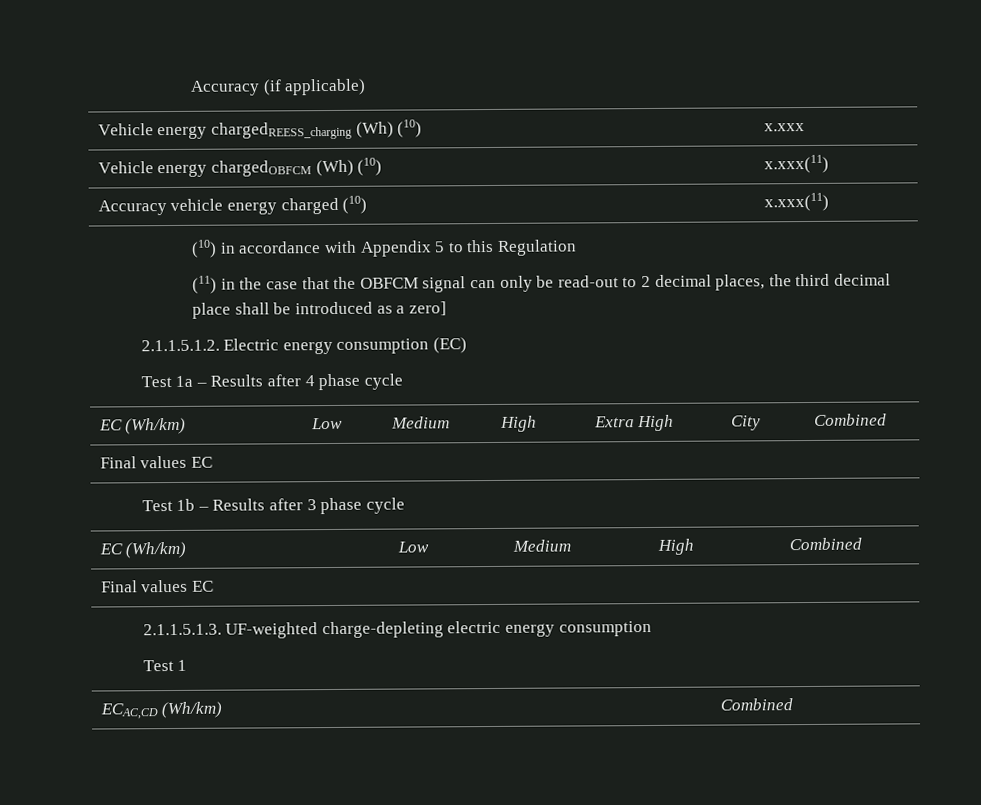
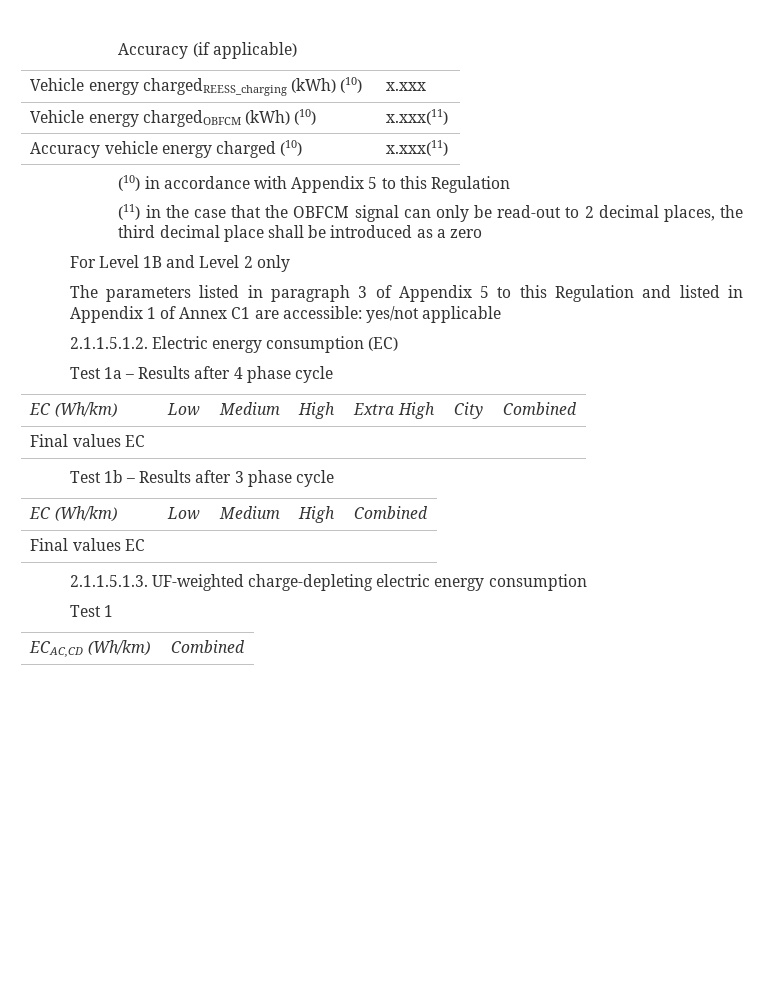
- Vehicle energy chargedREESS_charging (Wh) (10) | x.xxx
+ Vehicle energy chargedREESS_charging (kWh) (10) | x.xxx
- Vehicle energy chargedOBFCM (Wh) (10) | x.xxx(11)
+ Vehicle energy chargedOBFCM (kWh) (10) | x.xxx(11)
- (11) in the case that the OBFCM signal can only be read-out to 2 decimal places, the third decimal place shall be introduced as a zero]
+ (11) in the case that the OBFCM signal can only be read-out to 2 decimal places, the third decimal place shall be introduced as a zero
+ For Level 1B and Level 2 only
+ The parameters listed in paragraph 3 of Appendix 5 to this Regulation and listed in Appendix 1 of Annex C1 are accessible: yes/not applicable

